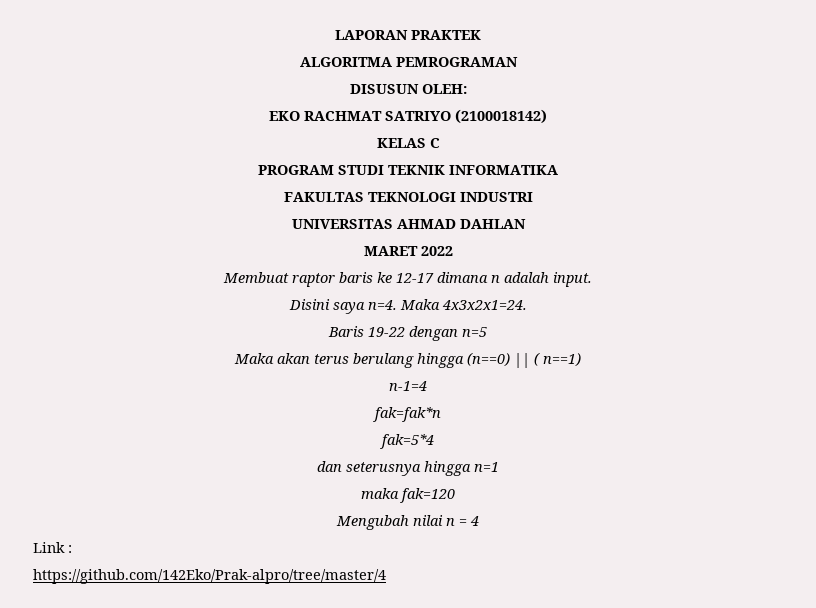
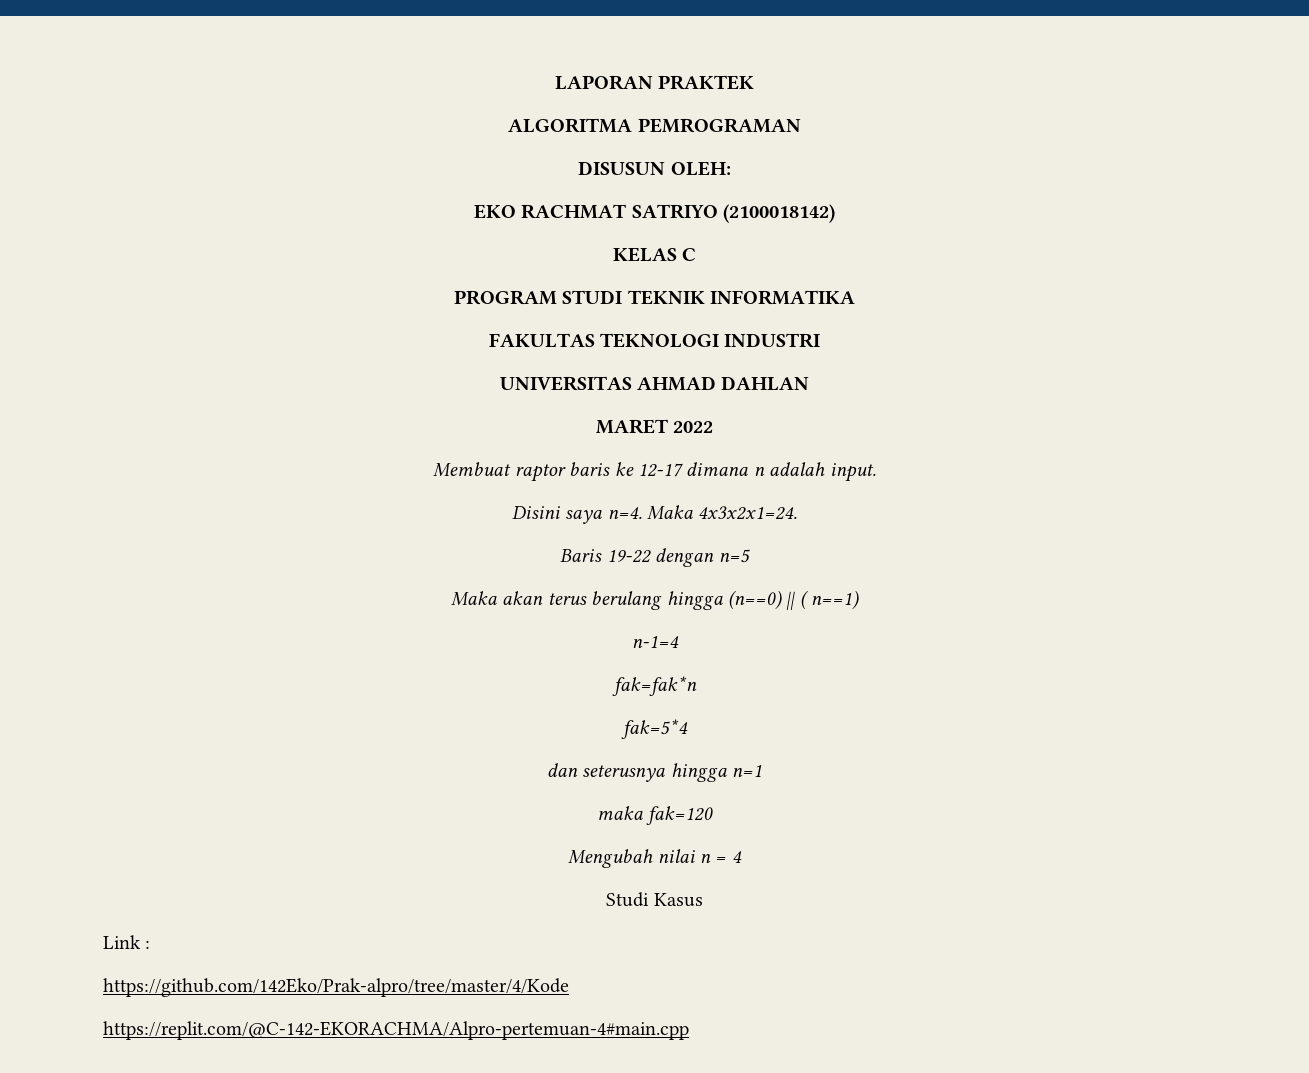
+ Studi Kasus
- https://github.com/142Eko/Prak-alpro/tree/master/4
+ https://github.com/142Eko/Prak-alpro/tree/master/4/Kode
+ https://replit.com/@C-142-EKORACHMA/Alpro-pertemuan-4#main.cpp

